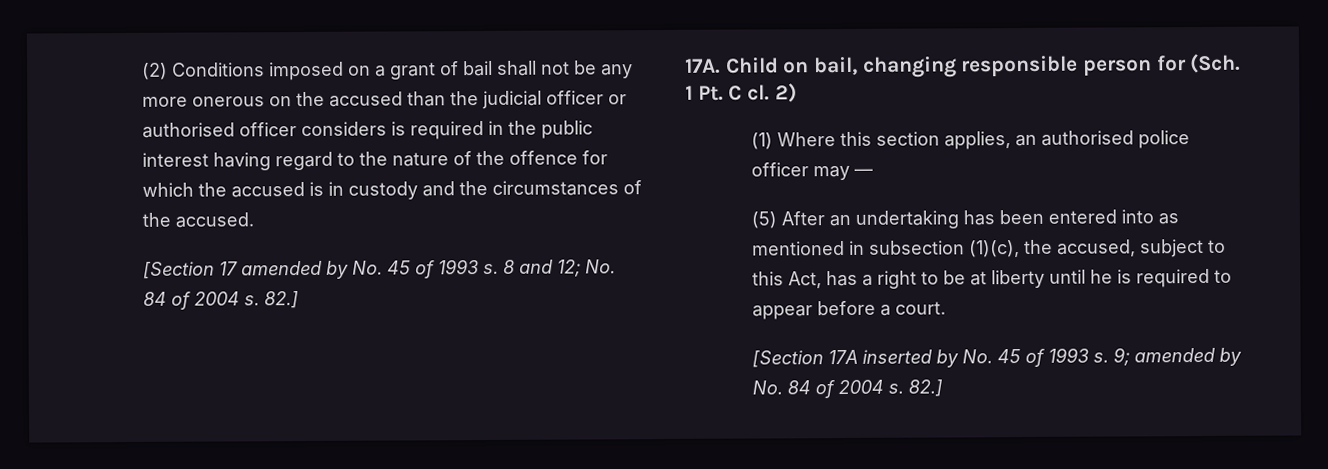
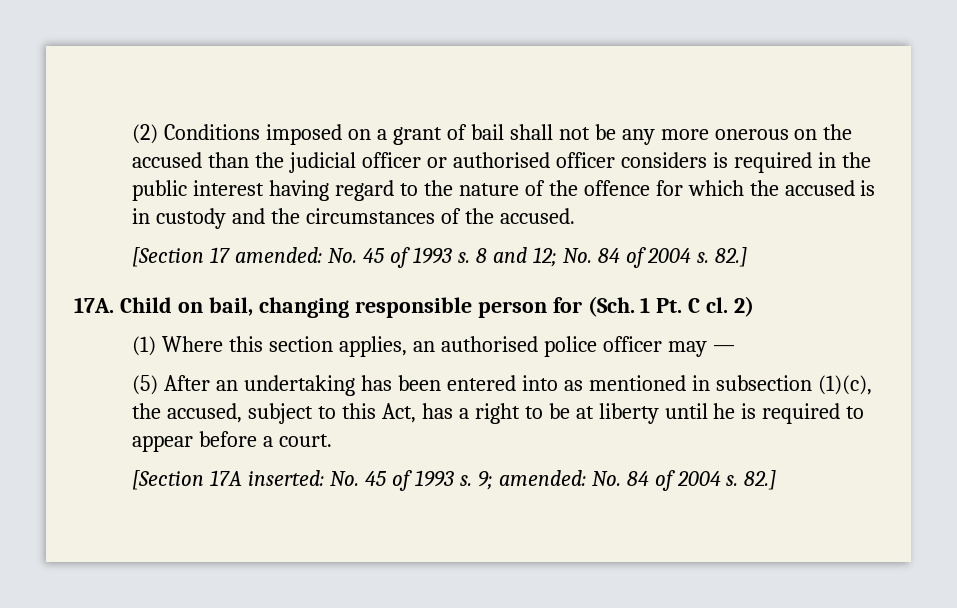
- [Section 17 amended by No. 45 of 1993 s.
+ [Section 17 amended: No. 45 of 1993 s.
- [Section 17A inserted by No. 45 of 1993 s.
+ [Section 17A inserted: No. 45 of 1993 s.
- 9; amended by No. 84 of 2004 s.
+ 9; amended: No. 84 of 2004 s.

